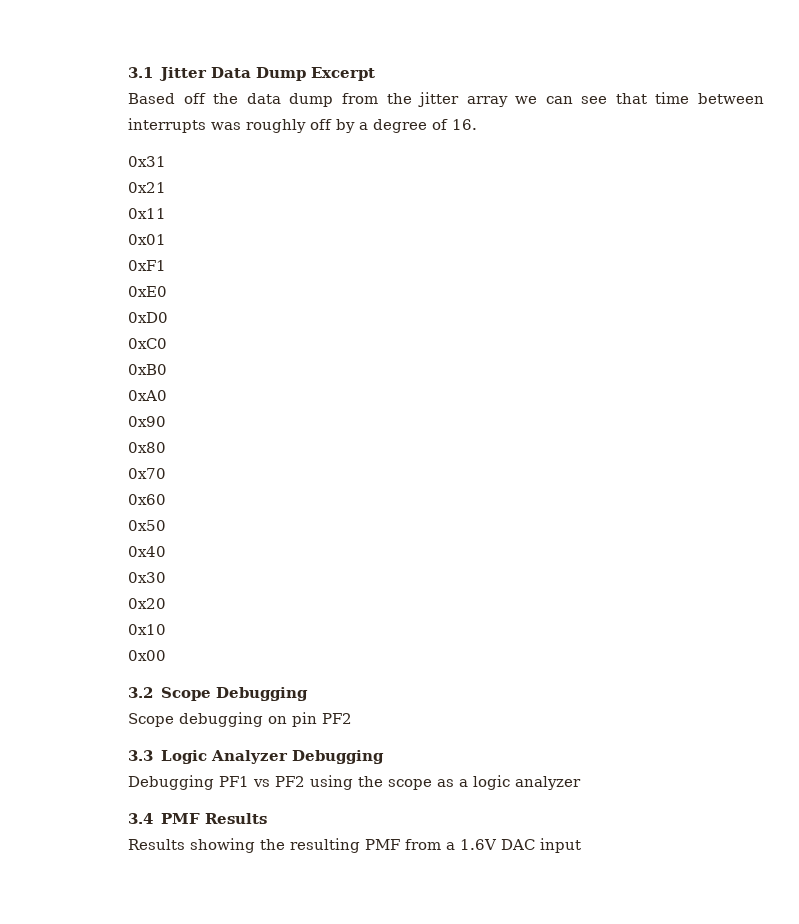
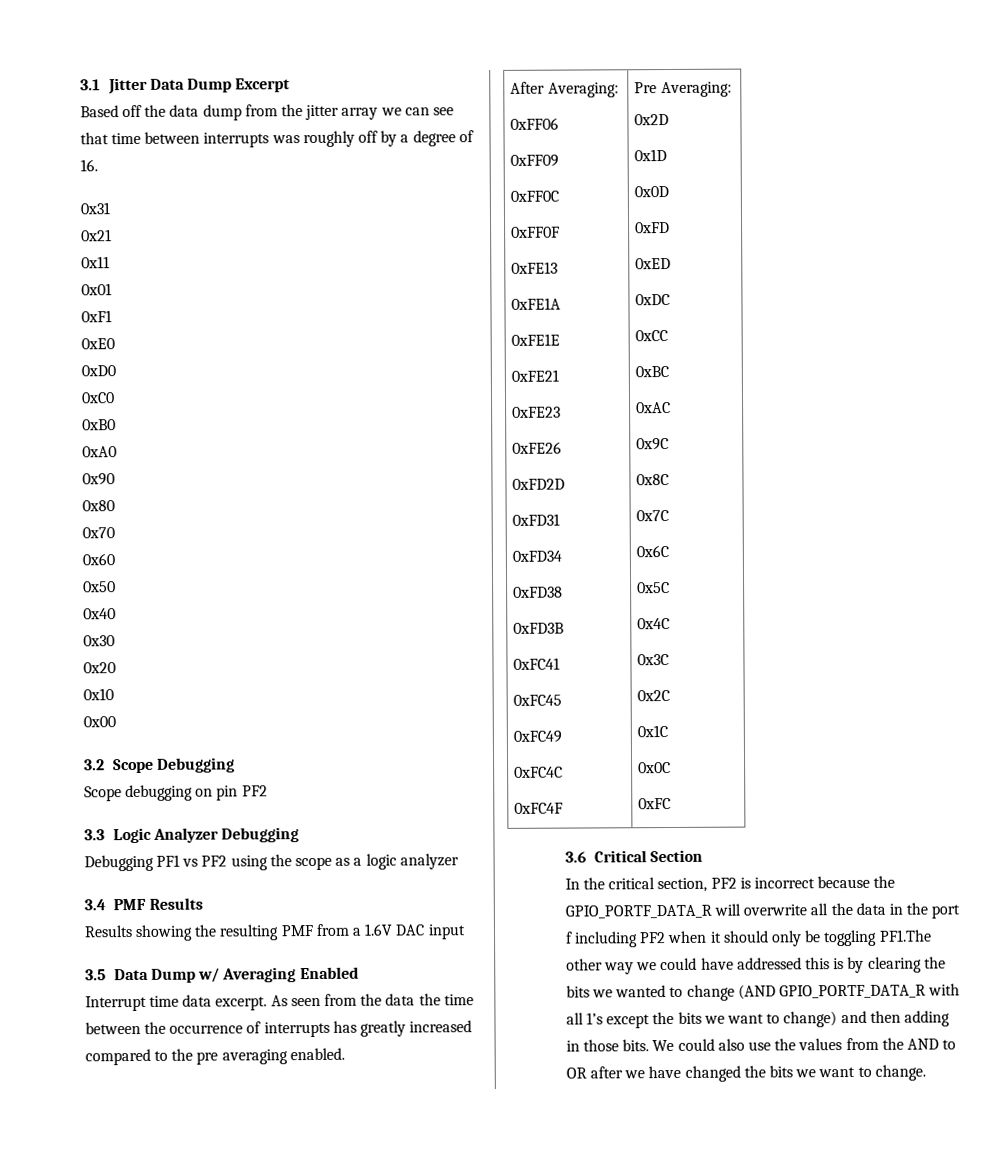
+ 3.5 Data Dump w/ Averaging Enabled
+ Interrupt time data excerpt. As seen from the data the time between the occurrence of interrupts has greatly increased compared to the pre averaging enabled.
+ After Averaging:
+ 0xFF06
+ 0xFF09
+ 0xFF0C
+ 0xFF0F
+ 0xFE13
+ 0xFE1A
+ 0xFE1E
+ 0xFE21
+ 0xFE23
+ 0xFE26
+ 0xFD2D
+ 0xFD31
+ 0xFD34
+ 0xFD38
+ 0xFD3B
+ 0xFC41
+ 0xFC45
+ 0xFC49
+ 0xFC4C
+ 0xFC4F | Pre Averaging:
+ 0x2D
+ 0x1D
+ 0x0D
+ 0xFD
+ 0xED
+ 0xDC
+ 0xCC
+ 0xBC
+ 0xAC
+ 0x9C
+ 0x8C
+ 0x7C
+ 0x6C
+ 0x5C
+ 0x4C
+ 0x3C
+ 0x2C
+ 0x1C
+ 0x0C
+ 0xFC
+ 3.6 Critical Section
+ In the critical section, PF2 is incorrect because the GPIO_PORTF_DATA_R will overwrite all the data in the port f including PF2 when it should only be toggling PF1.The other way we could have addressed this is by clearing the bits we wanted to change (AND GPIO_PORTF_DATA_R with all 1’s except the bits we want to change) and then adding in those bits. We could also use the values from the AND to OR after we have changed the bits we want to change.

